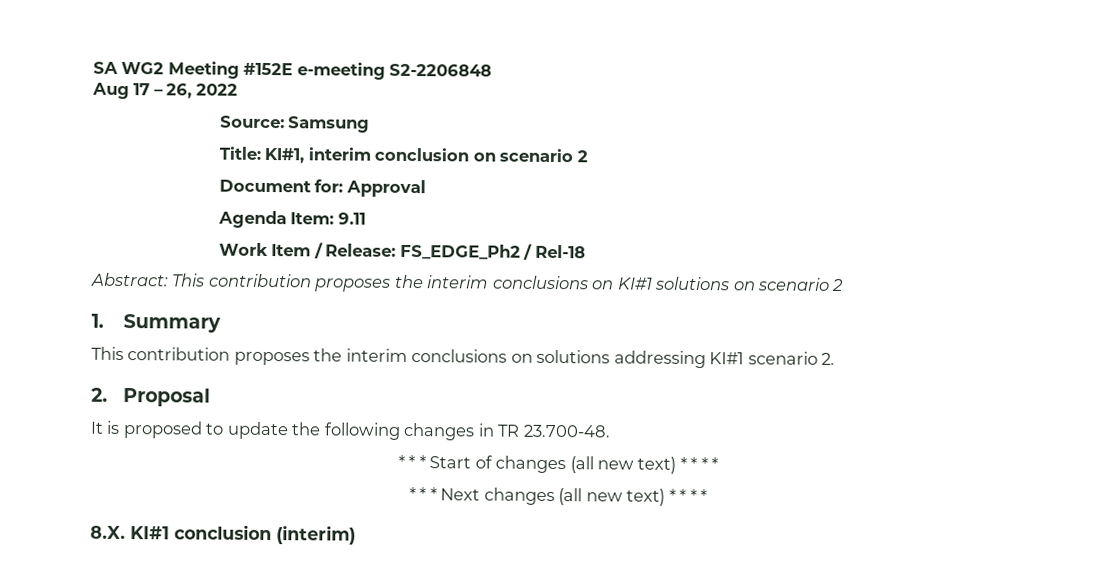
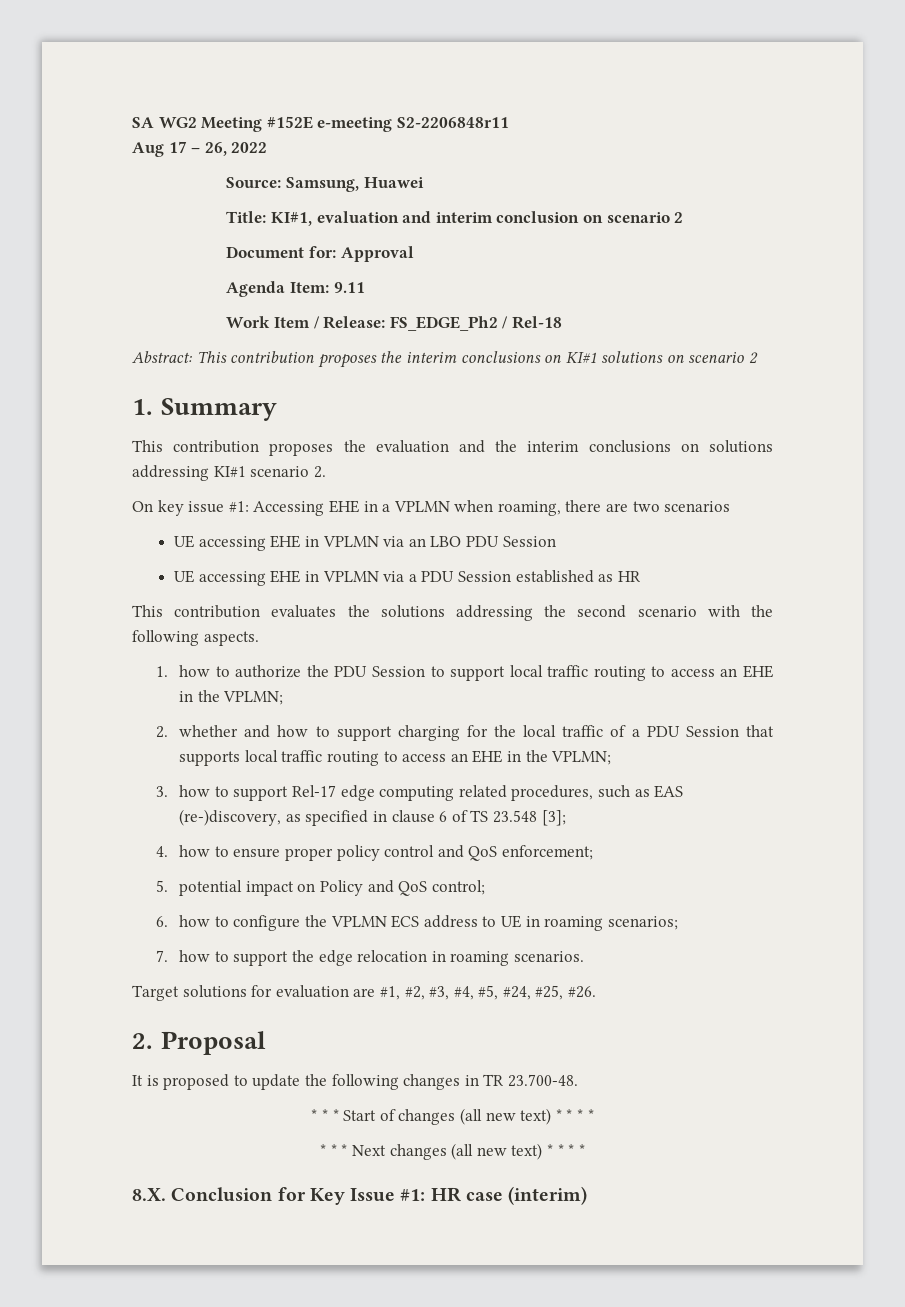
- SA WG2 Meeting #152E e-meeting S2-2206848
+ SA WG2 Meeting #152E e-meeting S2-2206848r11
- Source: Samsung
+ Source: Samsung, Huawei
- Title: KI#1, interim conclusion on scenario 2
+ Title: KI#1, evaluation and interim conclusion on scenario 2
- This contribution proposes the interim conclusions on solutions addressing KI#1 scenario 2.
+ This contribution proposes the evaluation and the interim conclusions on solutions addressing KI#1 scenario 2.
+ On key issue #1: Accessing EHE in a VPLMN when roaming, there are two scenarios
+ UE accessing EHE in VPLMN via an LBO PDU Session
+ UE accessing EHE in VPLMN via a PDU Session established as HR
+ This contribution evaluates the solutions addressing the second scenario with the following aspects.
+ 1. how to authorize the PDU Session to support local traffic routing to access an EHE in the VPLMN;
+ 2. whether and how to support charging for the local traffic of a PDU Session that supports local traffic routing to access an EHE in the VPLMN;
+ 3. how to support Rel-17 edge computing related procedures, such as EAS (re-)discovery, as specified in clause 6 of TS 23.548 [3];
+ 4. how to ensure proper policy control and QoS enforcement;
+ 5. potential impact on Policy and QoS control;
+ 6. how to configure the VPLMN ECS address to UE in roaming scenarios;
+ 7. how to support the edge relocation in roaming scenarios.
+ Target solutions for evaluation are #1, #2, #3, #4, #5, #24, #25, #26.
- 8.X. KI#1 conclusion (interim)
+ 8.X. Conclusion for Key Issue #1: HR case (interim)

